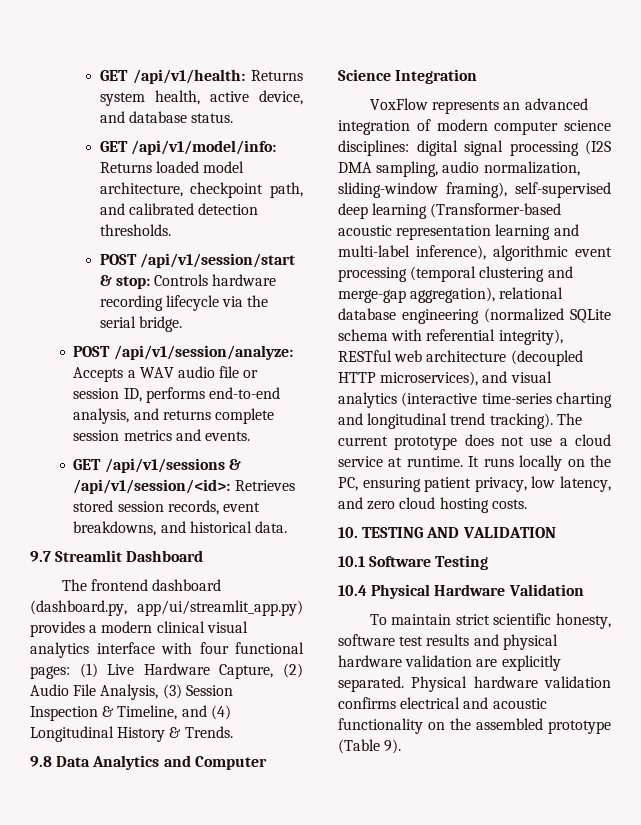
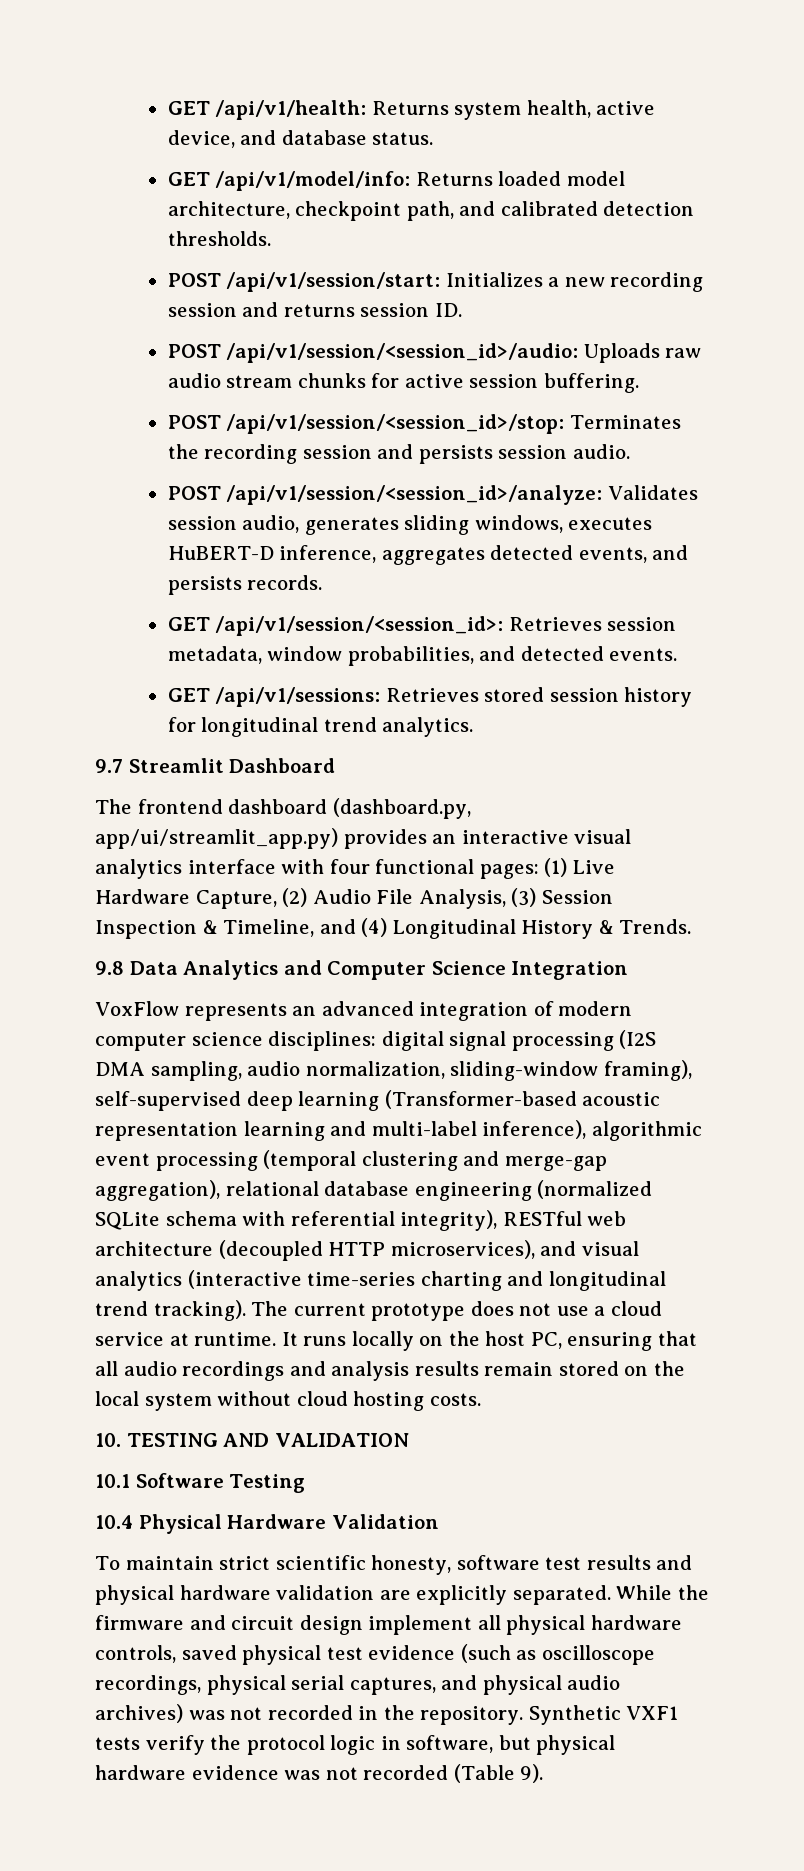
- POST /api/v1/session/start & stop: Controls hardware recording lifecycle via the serial bridge.
- POST /api/v1/session/analyze: Accepts a WAV audio file or session ID, performs end-to-end analysis, and returns complete session metrics and events.
- GET /api/v1/sessions & /api/v1/session/<id>: Retrieves stored session records, event breakdowns, and historical data.
+ POST /api/v1/session/start: Initializes a new recording session and returns session ID.
+ POST /api/v1/session/<session_id>/audio: Uploads raw audio stream chunks for active session buffering.
+ POST /api/v1/session/<session_id>/stop: Terminates the recording session and persists session audio.
+ POST /api/v1/session/<session_id>/analyze: Validates session audio, generates sliding windows, executes HuBERT-D inference, aggregates detected events, and persists records.
+ GET /api/v1/session/<session_id>: Retrieves session metadata, window probabilities, and detected events.
+ GET /api/v1/sessions: Retrieves stored session history for longitudinal trend analytics.
- The frontend dashboard (dashboard.py, app/ui/streamlit_app.py) provides a modern clinical visual analytics interface with four functional pages: (1) Live Hardware Capture, (2) Audio File Analysis, (3) Session Inspection & Timeline, and (4) Longitudinal History & Trends.
+ The frontend dashboard (dashboard.py, app/ui/streamlit_app.py) provides an interactive visual analytics interface with four functional pages: (1) Live Hardware Capture, (2) Audio File Analysis, (3) Session Inspection & Timeline, and (4) Longitudinal History & Trends.
- It runs locally on the PC, ensuring patient privacy, low latency, and zero cloud hosting costs.
+ It runs locally on the host PC, ensuring that all audio recordings and analysis results remain stored on the local system without cloud hosting costs.
- Physical hardware validation confirms electrical and acoustic functionality on the assembled prototype (Table 9).
+ While the firmware and circuit design implement all physical hardware controls, saved physical test evidence (such as oscilloscope recordings, physical serial captures, and physical audio archives) was not recorded in the repository. Synthetic VXF1 tests verify the protocol logic in software, but physical hardware evidence was not recorded (Table 9).

